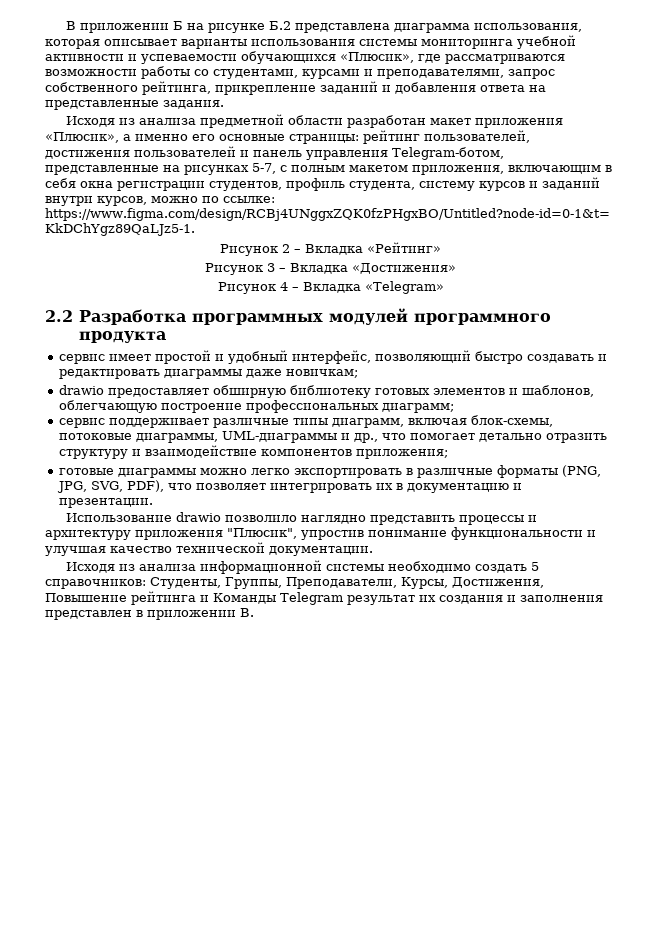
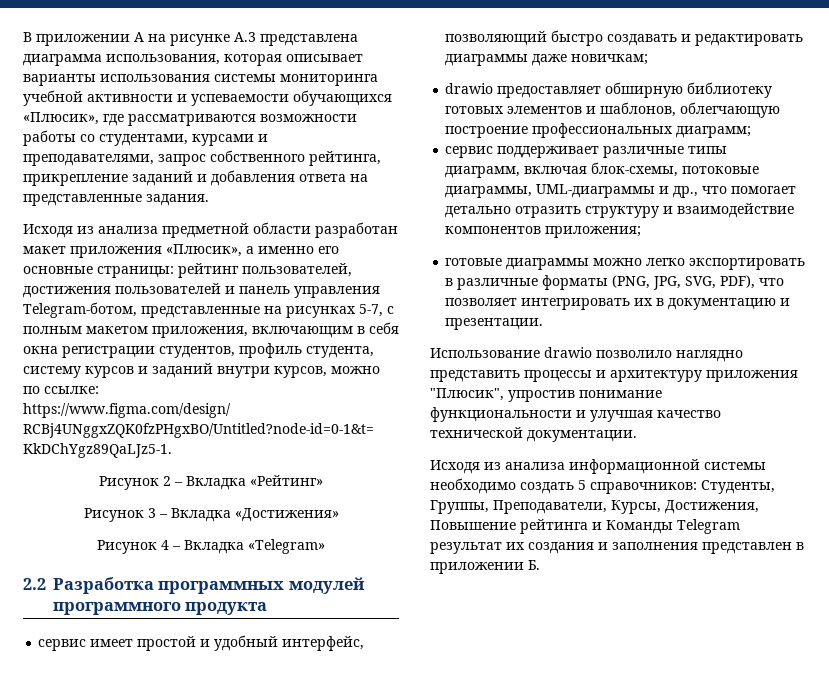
- В приложении Б на рисунке Б.2 представлена диаграмма использования, которая описывает варианты использования системы мониторинга учебной активности и успеваемости обучающихся «Плюсик», где рассматриваются возможности работы со студентами, курсами и преподавателями, запрос собственного рейтинга, прикрепление заданий и добавления ответа на представленные задания.
+ В приложении А на рисунке А.3 представлена диаграмма использования, которая описывает варианты использования системы мониторинга учебной активности и успеваемости обучающихся «Плюсик», где рассматриваются возможности работы со студентами, курсами и преподавателями, запрос собственного рейтинга, прикрепление заданий и добавления ответа на представленные задания.
- Исходя из анализа информационной системы необходимо создать 5 справочников: Студенты, Группы, Преподаватели, Курсы, Достижения, Повышение рейтинга и Команды Telegram результат их создания и заполнения представлен в приложении В.
+ Исходя из анализа информационной системы необходимо создать 5 справочников: Студенты, Группы, Преподаватели, Курсы, Достижения, Повышение рейтинга и Команды Telegram результат их создания и заполнения представлен в приложении Б.

